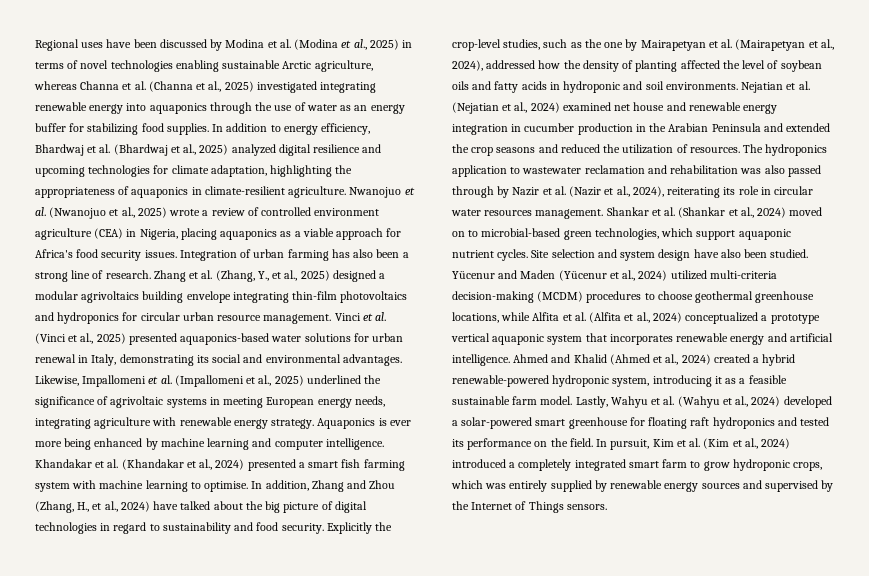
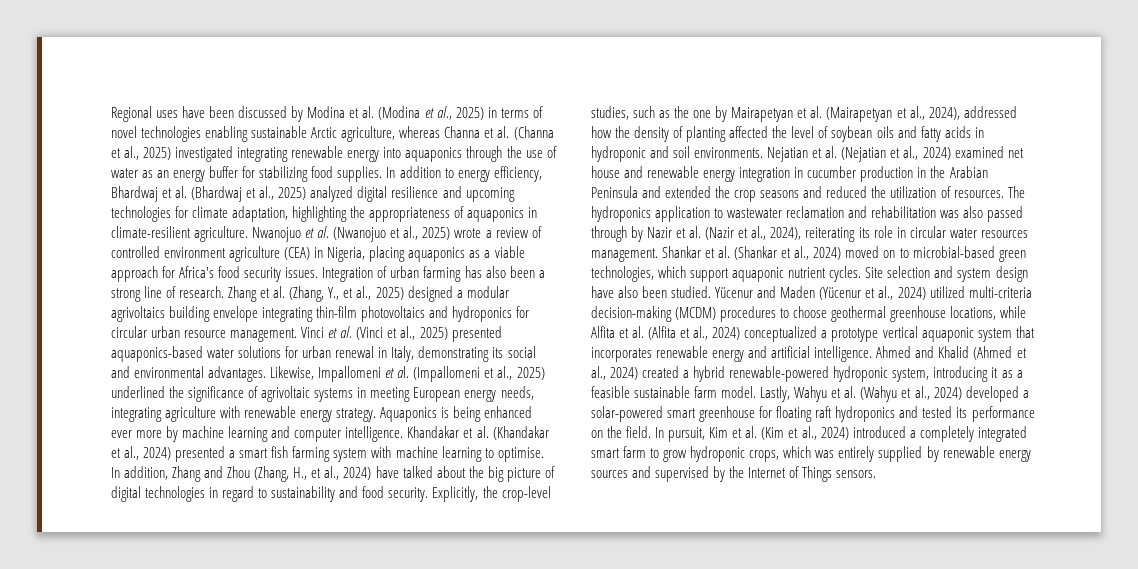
- Aquaponics is ever more being enhanced by machine learning and computer intelligence.
+ Aquaponics is being enhanced ever more by machine learning and computer intelligence.
- Explicitly the crop-level studies, such as the one by Mairapetyan et al. (Mairapetyan et al., 2024), addressed how the density of planting affected the level of soybean oils and fatty acids in hydroponic and soil environments.
+ Explicitly, the crop-level studies, such as the one by Mairapetyan et al. (Mairapetyan et al., 2024), addressed how the density of planting affected the level of soybean oils and fatty acids in hydroponic and soil environments.

